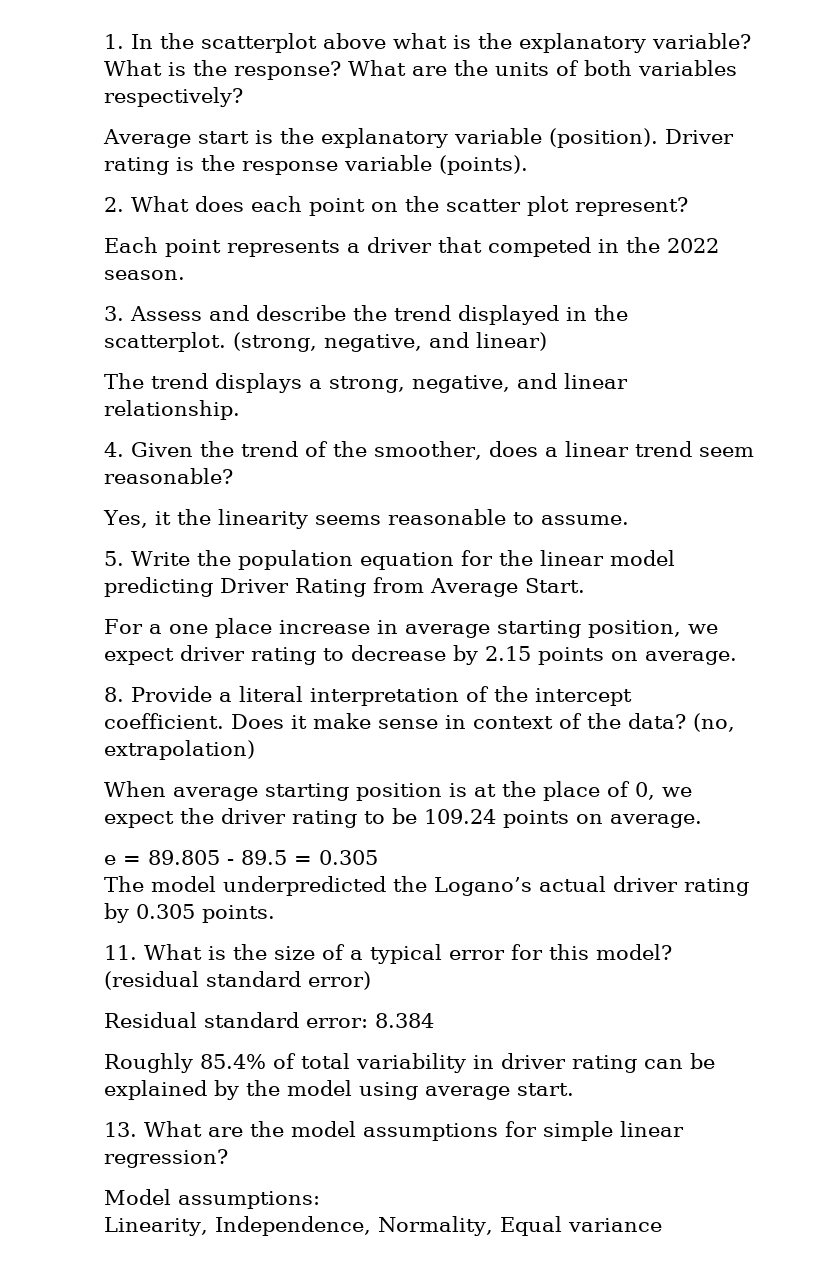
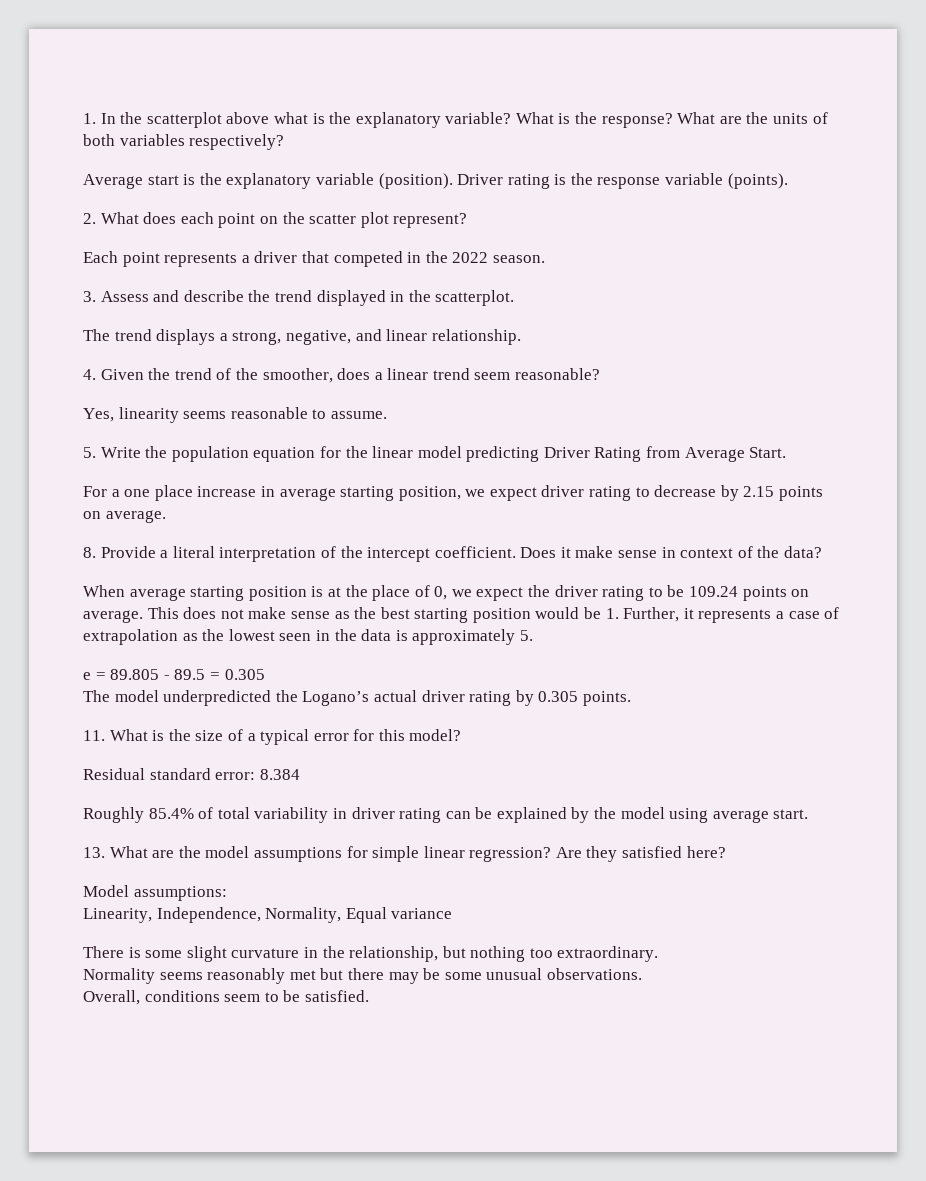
- (strong, negative, and linear)
- Yes, it the linearity seems reasonable to assume.
+ Yes, linearity seems reasonable to assume.
- (no, extrapolation)
+ This does not make sense as the best starting position would be 1. Further, it represents a case of extrapolation as the lowest seen in the data is approximately 5.
- (residual standard error)
+ Are they satisfied here?
+ There is some slight curvature in the relationship, but nothing too extraordinary.
+ Normality seems reasonably met but there may be some unusual observations.
+ Overall, conditions seem to be satisfied.

